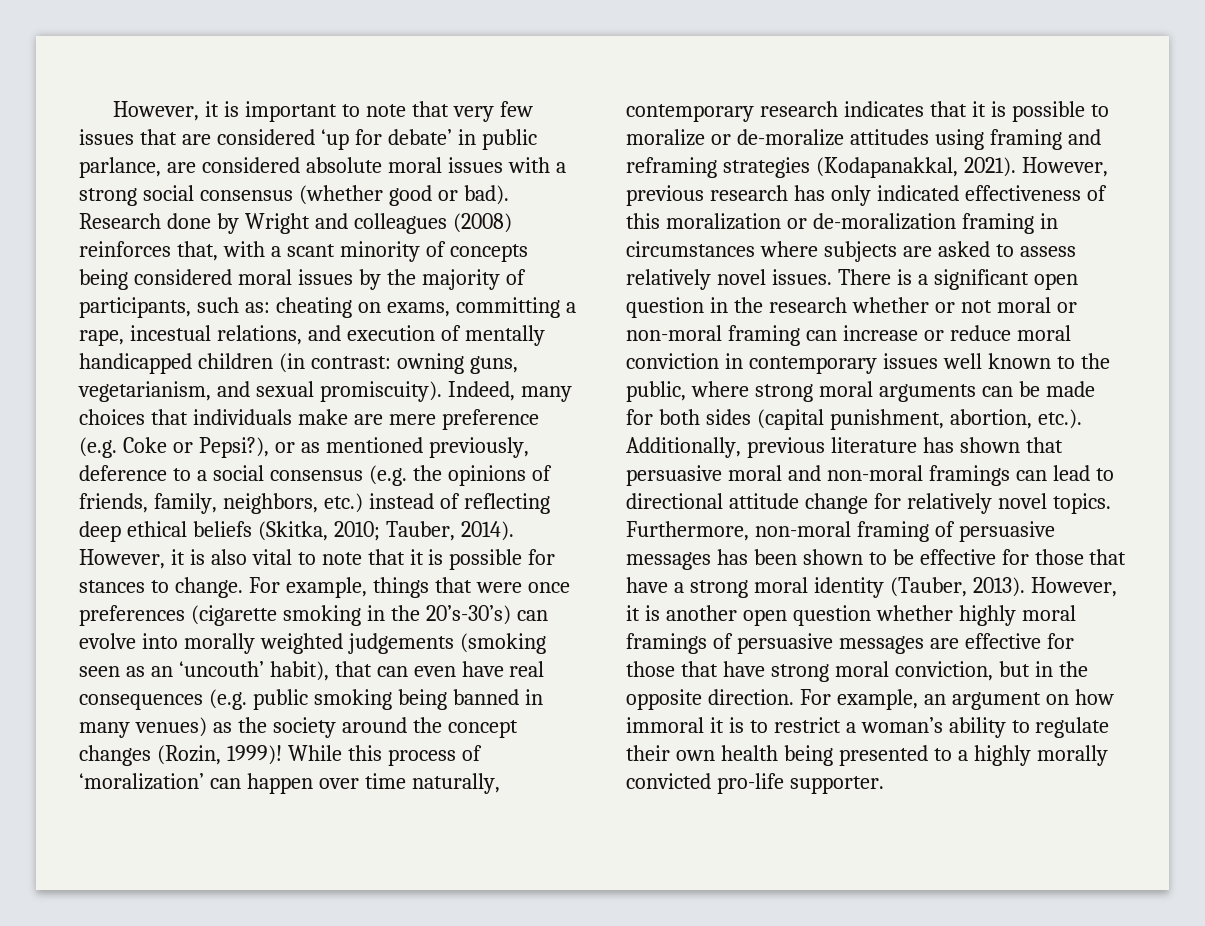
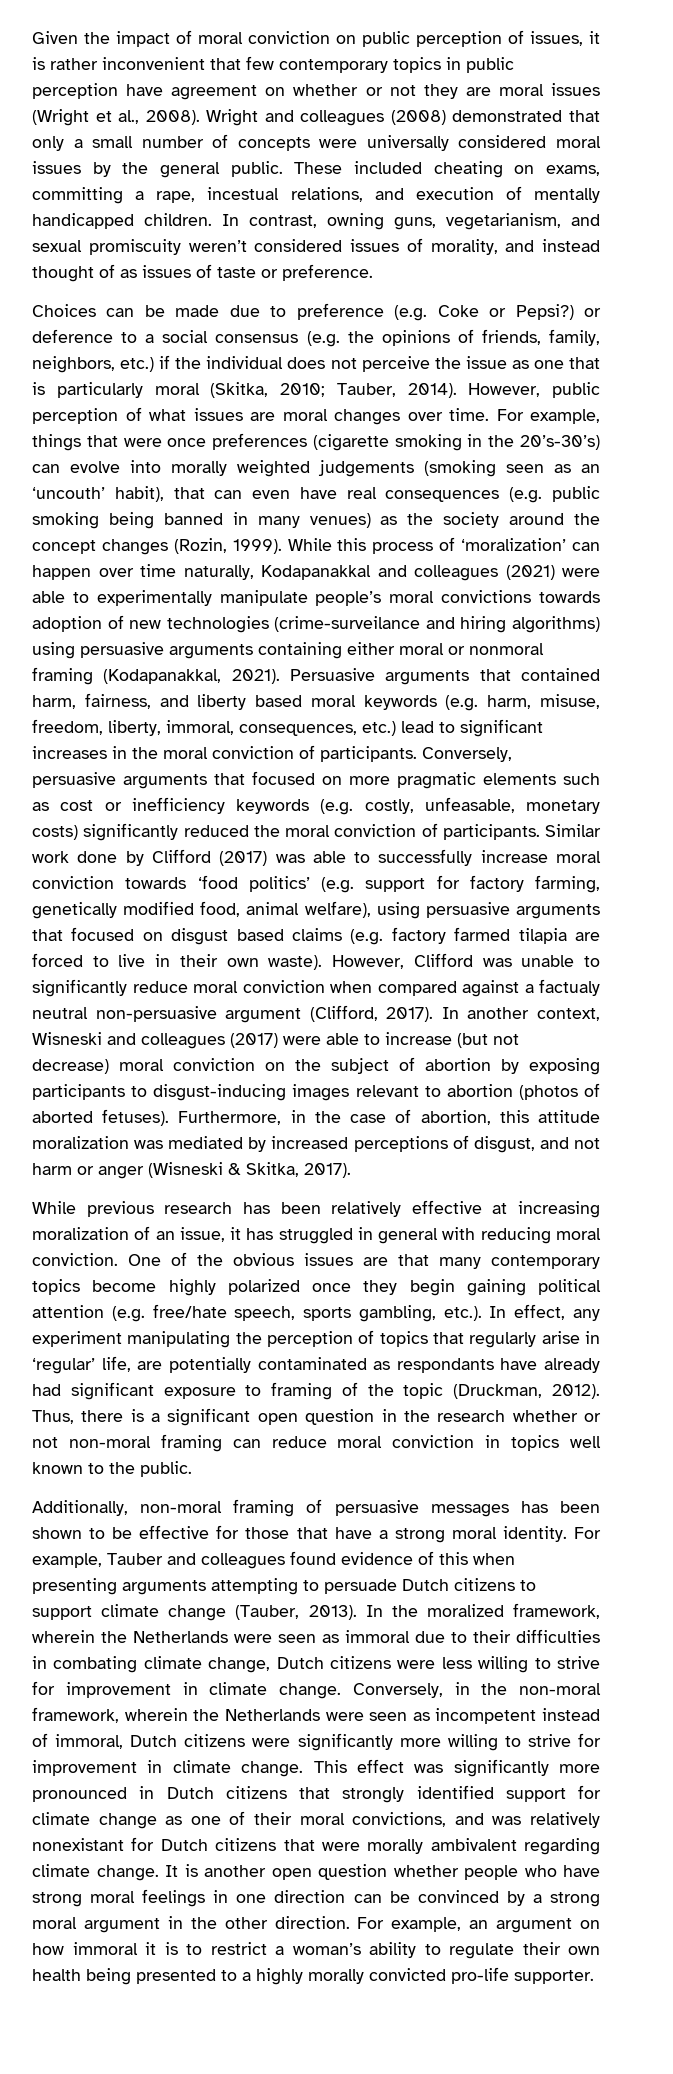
- However, it is important to note that very few issues that are considered ‘up for debate’ in public parlance, are considered absolute moral issues with a strong social consensus (whether good or bad). Research done by Wright and colleagues (2008) reinforces that, with a scant minority of concepts being considered moral issues by the majority of participants, such as: cheating on exams, committing a rape, incestual relations, and execution of mentally handicapped children (in contrast: owning guns, vegetarianism, and sexual promiscuity). Indeed, many choices that individuals make are mere preference (e.g. Coke or Pepsi?), or as mentioned previously, deference to a social consensus (e.g. the opinions of friends, family, neighbors, etc.) instead of reflecting deep ethical beliefs (Skitka, 2010; Tauber, 2014).
+ Given the impact of moral conviction on public perception of issues, it is rather inconvenient that few contemporary topics in public perception have agreement on whether or not they are moral issues (Wright et al., 2008). Wright and colleagues (2008) demonstrated that only a small number of concepts were universally considered moral issues by the general public. These included cheating on exams, committing a rape, incestual relations, and execution of mentally handicapped children. In contrast, owning guns, vegetarianism, and sexual promiscuity weren’t considered issues of morality, and instead thought of as issues of taste or preference.
+ Choices can be made due to preference (e.g. Coke or Pepsi?) or deference to a social consensus (e.g. the opinions of friends, family, neighbors, etc.) if the individual does not perceive the issue as one that is particularly moral (Skitka, 2010; Tauber, 2014).
- However, it is also vital to note that it is possible for stances to change.
+ However, public perception of what issues are moral changes over time.
- For example, things that were once preferences (cigarette smoking in the 20’s-30’s) can evolve into morally weighted judgements (smoking seen as an ‘uncouth’ habit), that can even have real consequences (e.g. public smoking being banned in many venues) as the society around the concept changes (Rozin, 1999)!
+ For example, things that were once preferences (cigarette smoking in the 20’s-30’s) can evolve into morally weighted judgements (smoking seen as an ‘uncouth’ habit), that can even have real consequences (e.g. public smoking being banned in many venues) as the society around the concept changes (Rozin, 1999).
- While this process of ‘moralization’ can happen over time naturally, contemporary research indicates that it is possible to moralize or de-moralize attitudes using framing and reframing strategies (Kodapanakkal, 2021). However, previous research has only indicated effectiveness of this moralization or de-moralization framing in circumstances where subjects are asked to assess relatively novel issues. There is a significant open question in the research whether or not moral or non-moral framing can increase or reduce moral conviction in contemporary issues well known to the public, where strong moral arguments can be made for both sides (capital punishment, abortion, etc.). Additionally, previous literature has shown that persuasive moral and non-moral framings can lead to directional attitude change for relatively novel topics. Furthermore, non-moral framing of persuasive messages has been shown to be effective for those that have a strong moral identity (Tauber, 2013). However, it is another open question whether highly moral framings of persuasive messages are effective for those that have strong moral conviction, but in the opposite direction.
+ While this process of ‘moralization’ can happen over time naturally, Kodapanakkal and colleagues (2021) were able to experimentally manipulate people’s moral convictions towards adoption of new technologies (crime-surveilance and hiring algorithms) using persuasive arguments containing either moral or nonmoral framing (Kodapanakkal, 2021). Persuasive arguments that contained harm, fairness, and liberty based moral keywords (e.g. harm, misuse, freedom, liberty, immoral, consequences, etc.) lead to significant increases in the moral conviction of participants. Conversely, persuasive arguments that focused on more pragmatic elements such as cost or inefficiency keywords (e.g. costly, unfeasable, monetary costs) significantly reduced the moral conviction of participants. Similar work done by Clifford (2017) was able to successfully increase moral conviction towards ‘food politics’ (e.g. support for factory farming, genetically modified food, animal welfare), using persuasive arguments that focused on disgust based claims (e.g. factory farmed tilapia are forced to live in their own waste). However, Clifford was unable to significantly reduce moral conviction when compared against a factualy neutral non-persuasive argument (Clifford, 2017). In another context, Wisneski and colleagues (2017) were able to increase (but not decrease) moral conviction on the subject of abortion by exposing participants to disgust-inducing images relevant to abortion (photos of aborted fetuses). Furthermore, in the case of abortion, this attitude moralization was mediated by increased perceptions of disgust, and not harm or anger (Wisneski & Skitka, 2017).
+ While previous research has been relatively effective at increasing moralization of an issue, it has struggled in general with reducing moral conviction. One of the obvious issues are that many contemporary topics become highly polarized once they begin gaining political attention (e.g. free/hate speech, sports gambling, etc.). In effect, any experiment manipulating the perception of topics that regularly arise in ‘regular’ life, are potentially contaminated as respondants have already had significant exposure to framing of the topic (Druckman, 2012). Thus, there is a significant open question in the research whether or not non-moral framing can reduce moral conviction in topics well known to the public.
+ Additionally, non-moral framing of persuasive messages has been shown to be effective for those that have a strong moral identity. For example, Tauber and colleagues found evidence of this when presenting arguments attempting to persuade Dutch citizens to support climate change (Tauber, 2013). In the moralized framework, wherein the Netherlands were seen as immoral due to their difficulties in combating climate change, Dutch citizens were less willing to strive for improvement in climate change. Conversely, in the non-moral framework, wherein the Netherlands were seen as incompetent instead of immoral, Dutch citizens were significantly more willing to strive for improvement in climate change. This effect was significantly more pronounced in Dutch citizens that strongly identified support for climate change as one of their moral convictions, and was relatively nonexistant for Dutch citizens that were morally ambivalent regarding climate change. It is another open question whether people who have strong moral feelings in one direction can be convinced by a strong moral argument in the other direction.

